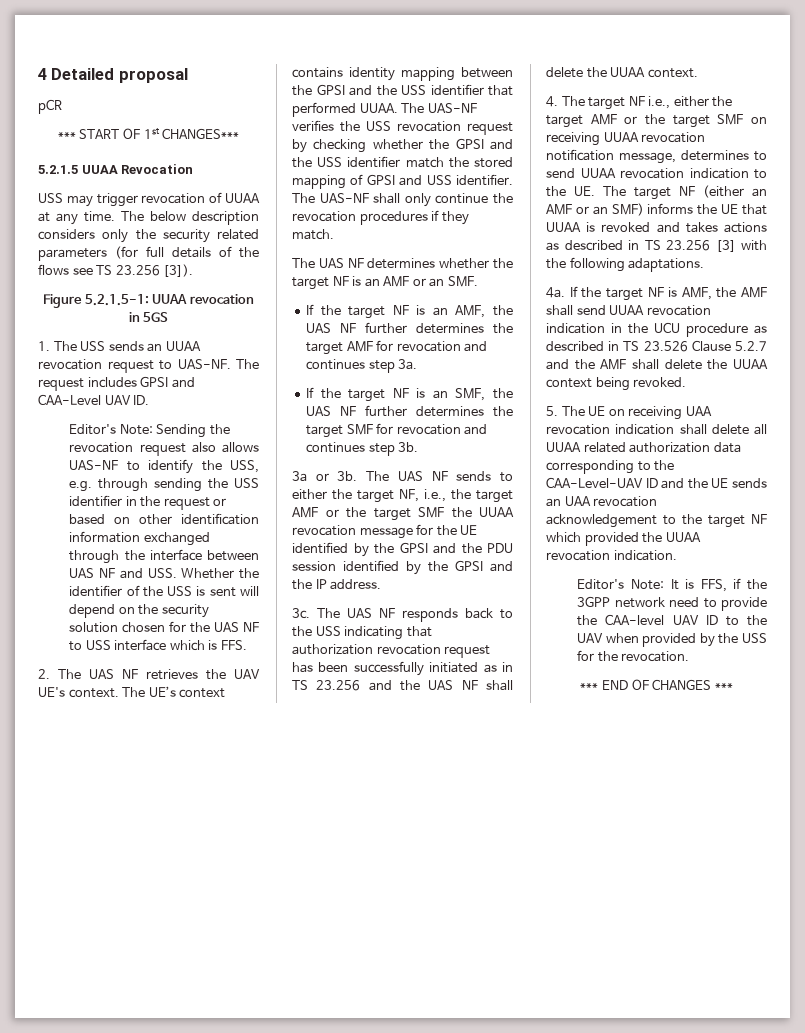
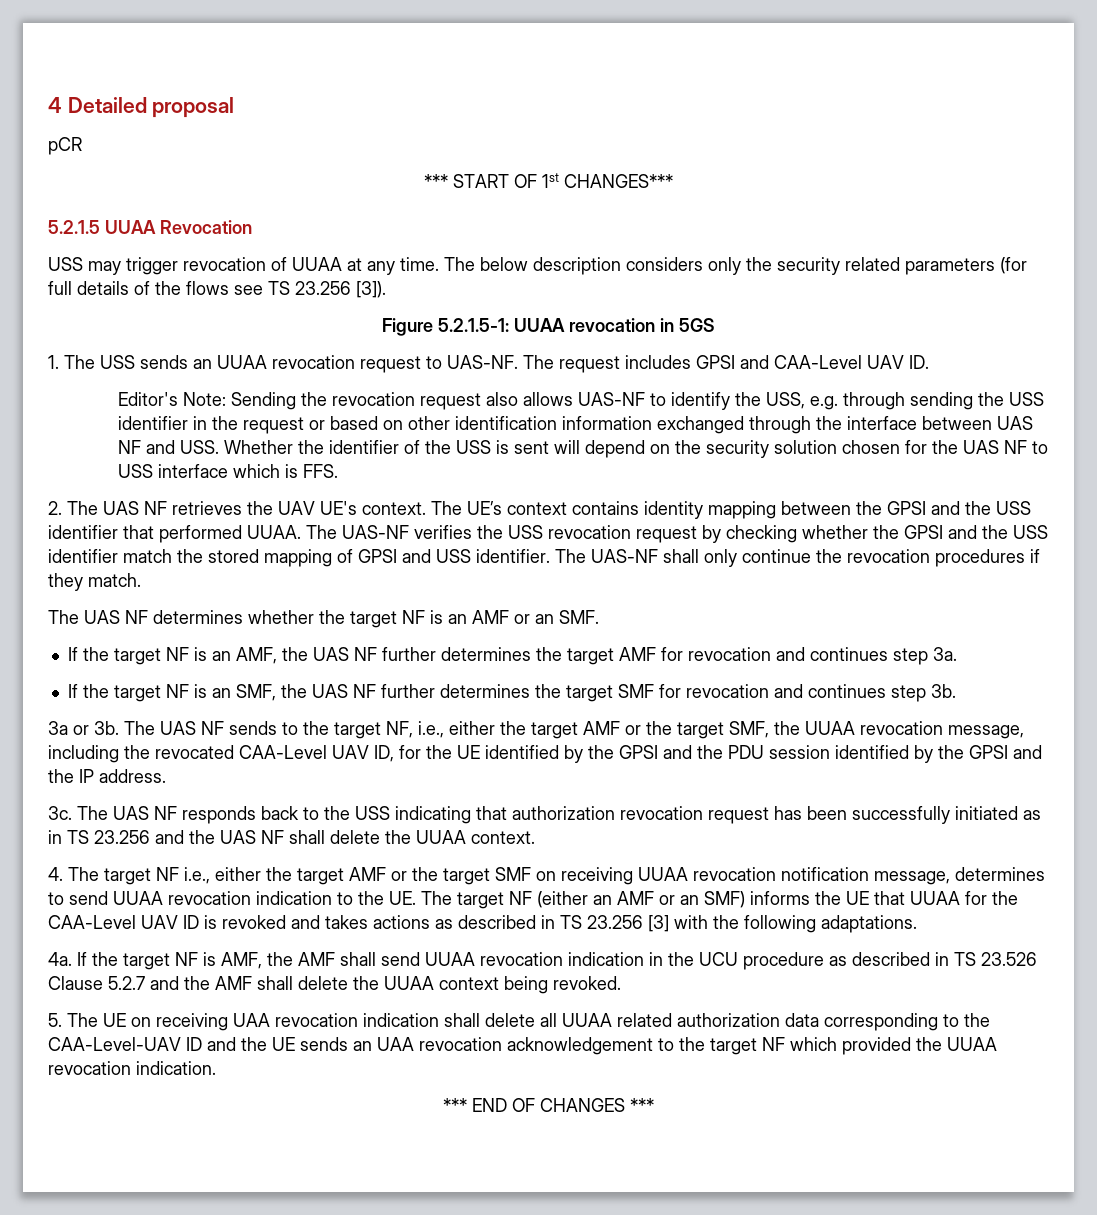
- The UAS NF sends to either the target NF, i.e., the target AMF or the target SMF the UUAA revocation message for the UE identified by the GPSI and the PDU session identified by the GPSI and the IP address.
+ The UAS NF sends to the target NF, i.e., either the target AMF or the target SMF, the UUAA revocation message, including the revocated CAA-Level UAV ID, for the UE identified by the GPSI and the PDU session identified by the GPSI and the IP address.
- 4. The target NF i.e., either the target AMF or the target SMF on receiving UUAA revocation notification message, determines to send UUAA revocation indication to the UE. The target NF (either an AMF or an SMF) informs the UE that UUAA is revoked and takes actions as described in TS 23.256 [3] with the following adaptations.
+ 4. The target NF i.e., either the target AMF or the target SMF on receiving UUAA revocation notification message, determines to send UUAA revocation indication to the UE. The target NF (either an AMF or an SMF) informs the UE that UUAA for the CAA-Level UAV ID is revoked and takes actions as described in TS 23.256 [3] with the following adaptations.
- Editor's Note: It is FFS, if the 3GPP network need to provide the CAA-level UAV ID to the UAV when provided by the USS for the revocation.

